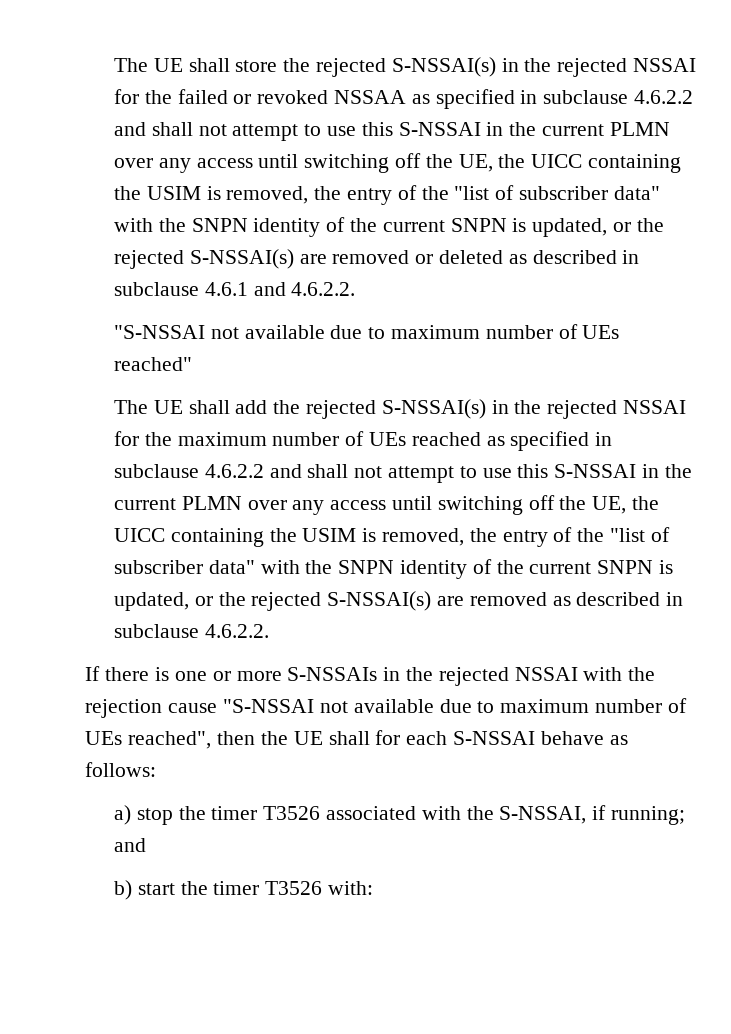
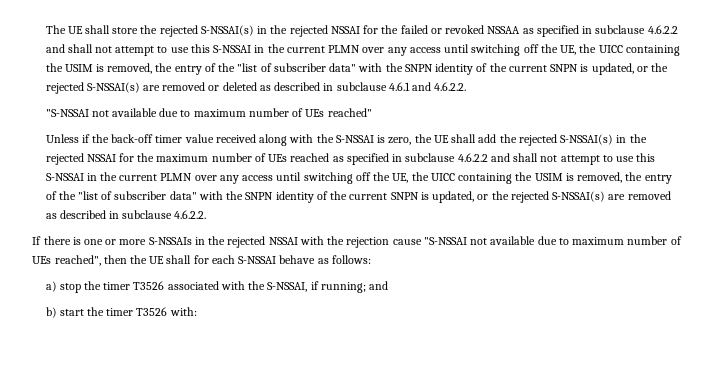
- The UE shall add the rejected S-NSSAI(s) in the rejected NSSAI for the maximum number of UEs reached as specified in subclause 4.6.2.2 and shall not attempt to use this S-NSSAI in the current PLMN over any access until switching off the UE, the UICC containing the USIM is removed, the entry of the "list of subscriber data" with the SNPN identity of the current SNPN is updated, or the rejected S-NSSAI(s) are removed as described in subclause 4.6.2.2.
+ Unless if the back-off timer value received along with the S-NSSAI is zero, the UE shall add the rejected S-NSSAI(s) in the rejected NSSAI for the maximum number of UEs reached as specified in subclause 4.6.2.2 and shall not attempt to use this S-NSSAI in the current PLMN over any access until switching off the UE, the UICC containing the USIM is removed, the entry of the "list of subscriber data" with the SNPN identity of the current SNPN is updated, or the rejected S-NSSAI(s) are removed as described in subclause 4.6.2.2.

